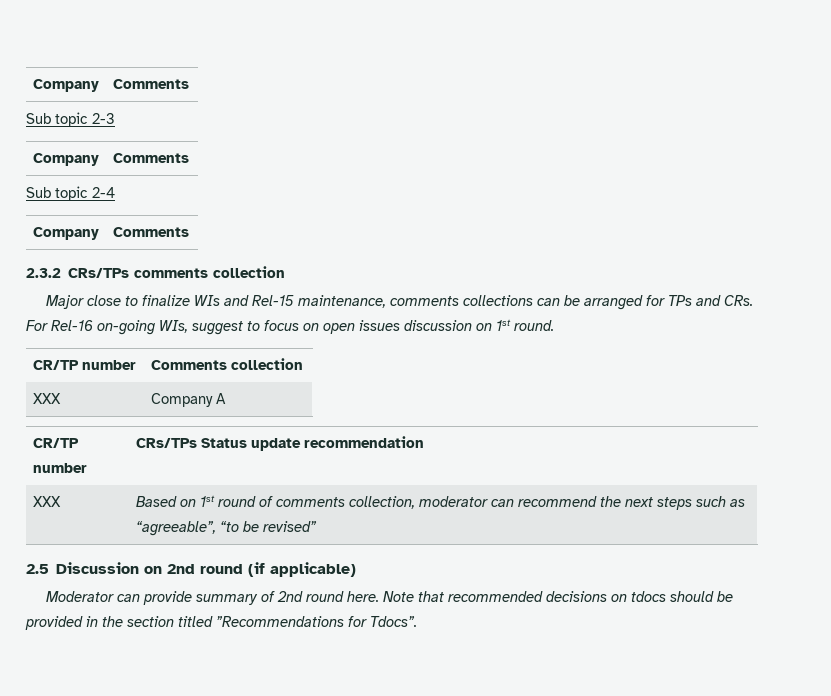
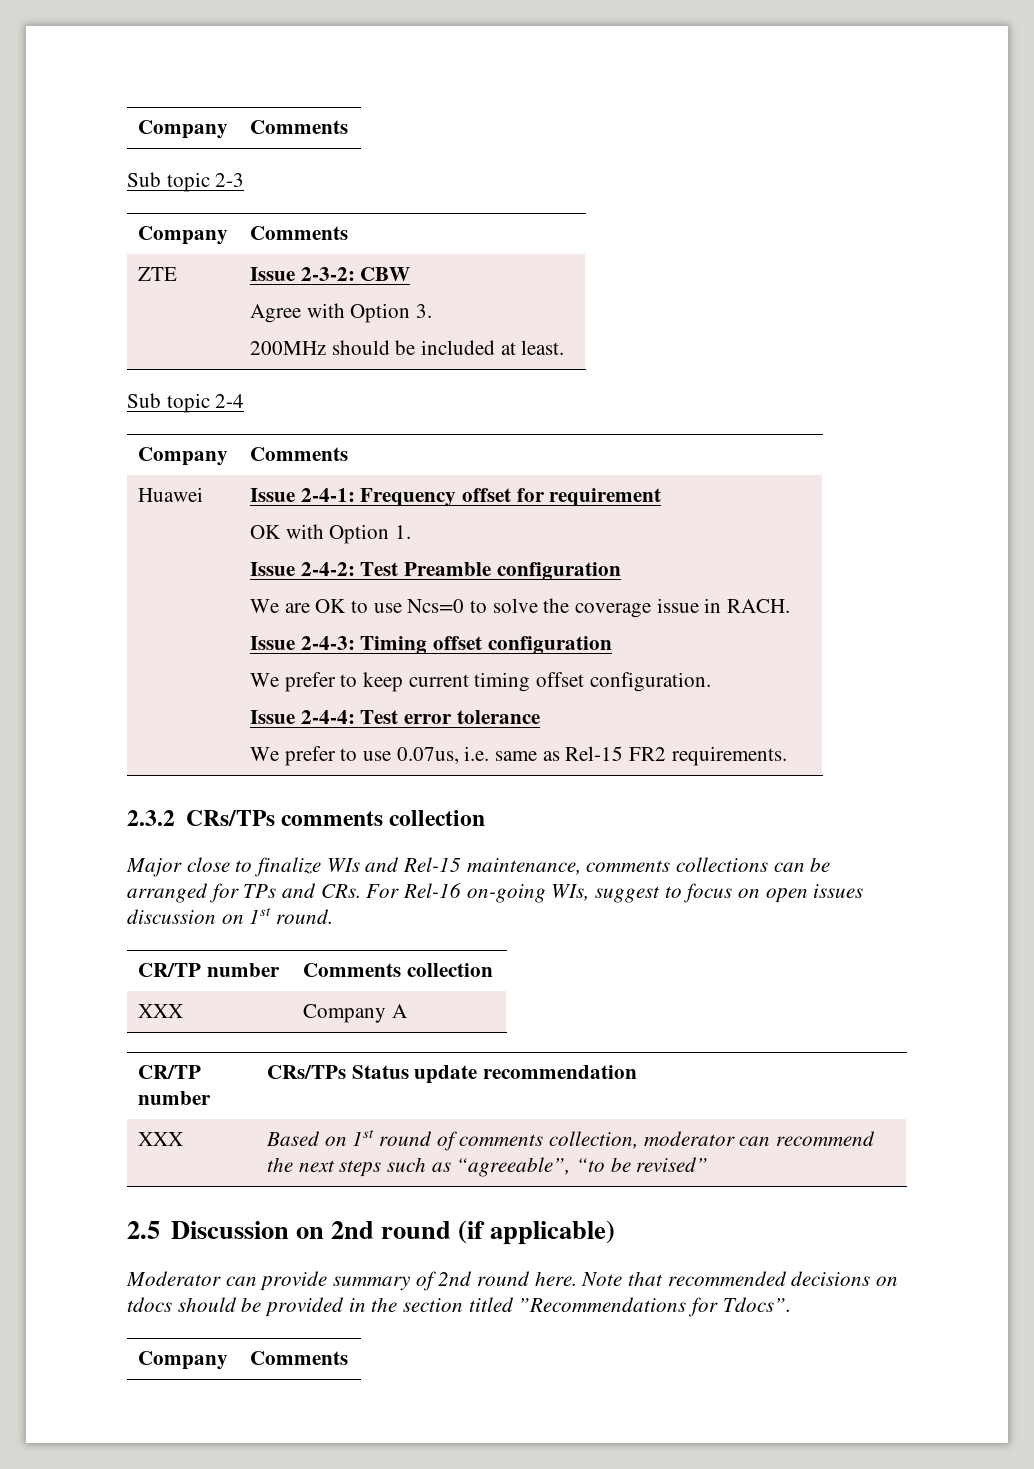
+ ZTE | Issue 2-3-2: CBW
+ Agree with Option 3.
+ 200MHz should be included at least.
+ Huawei | Issue 2-4-1: Frequency offset for requirement
+ OK with Option 1.
+ Issue 2-4-2: Test Preamble configuration
+ We are OK to use Ncs=0 to solve the coverage issue in RACH.
+ Issue 2-4-3: Timing offset configuration
+ We prefer to keep current timing offset configuration.
+ Issue 2-4-4: Test error tolerance
+ We prefer to use 0.07us, i.e. same as Rel-15 FR2 requirements.
  Note that recommended decisions on tdocs should be provided in the section titled ”Recommendations for Tdocs”.
+ Company | Comments

